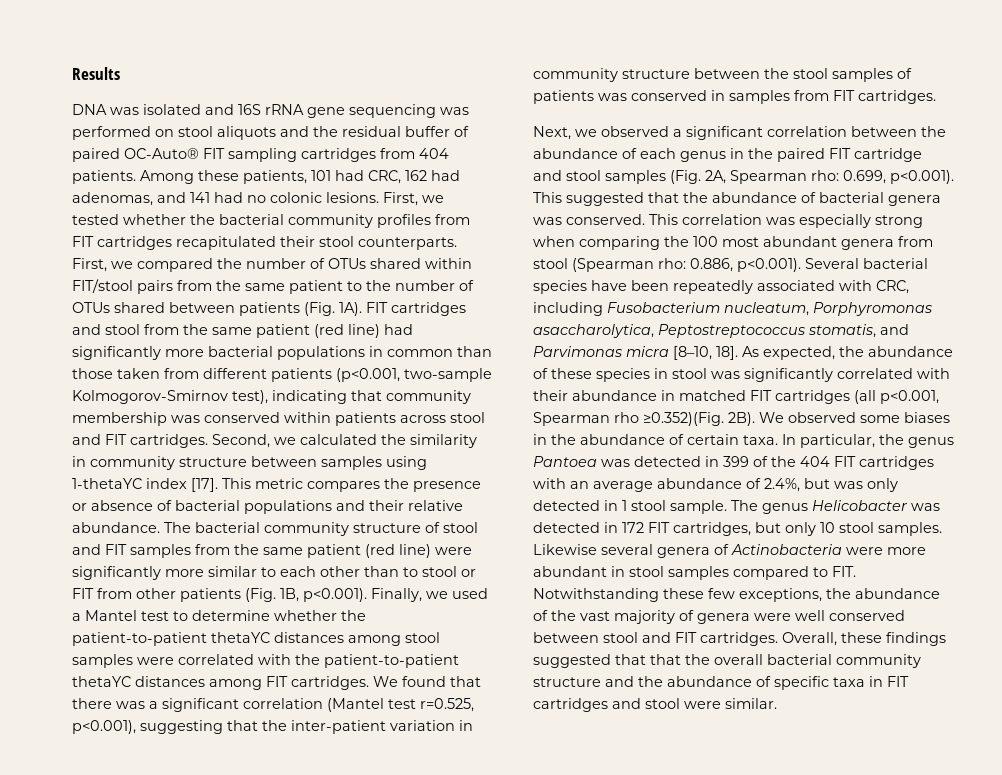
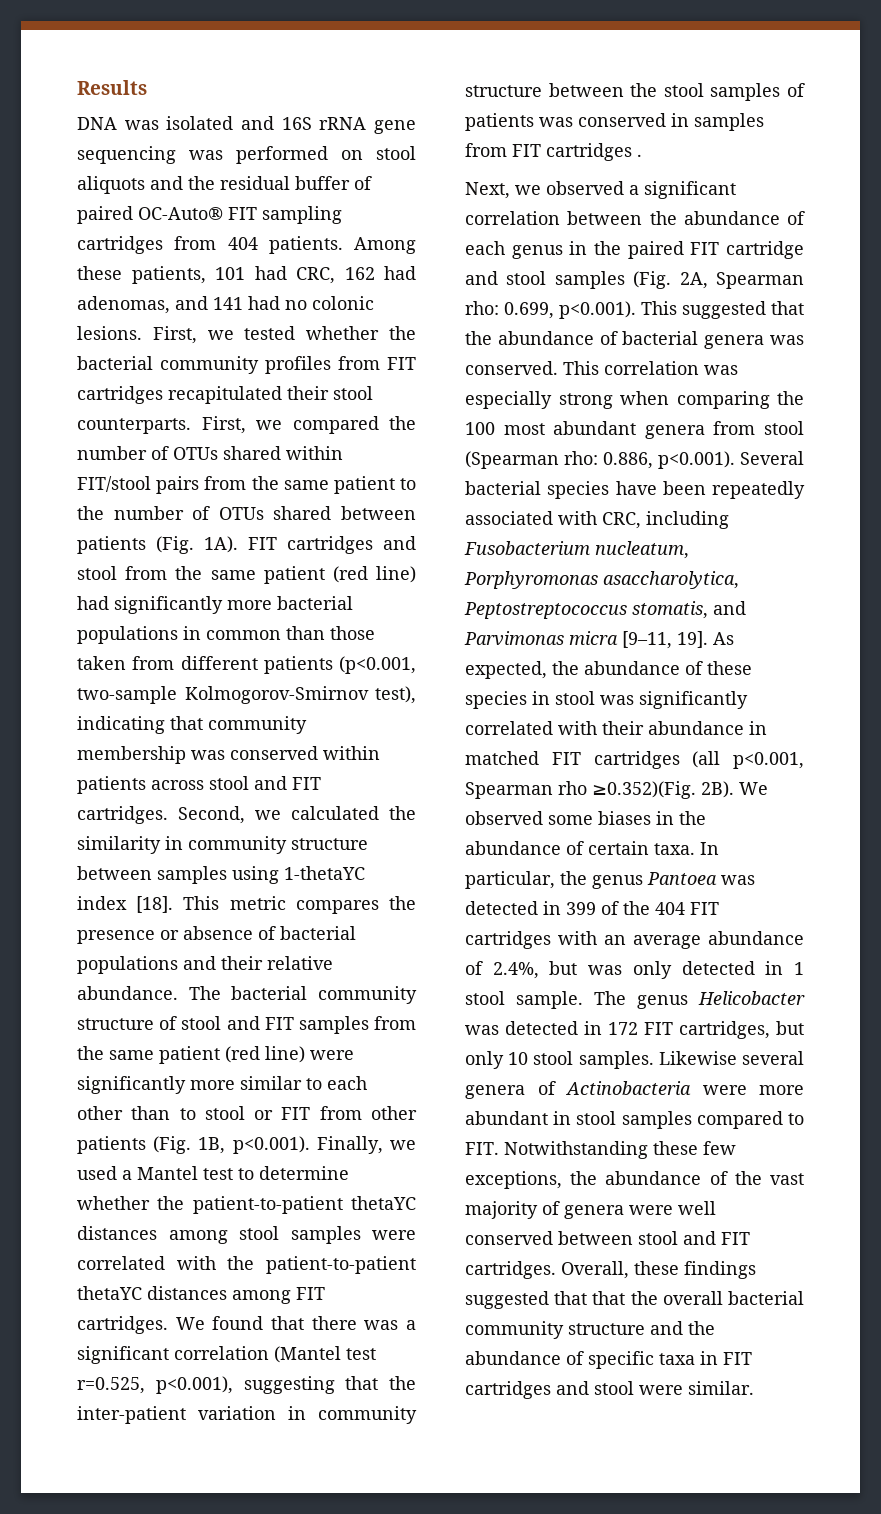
- Second, we calculated the similarity in community structure between samples using 1-thetaYC index [17].
+ Second, we calculated the similarity in community structure between samples using 1-thetaYC index [18].
- We found that there was a significant correlation (Mantel test r=0.525, p<0.001), suggesting that the inter-patient variation in community structure between the stool samples of patients was conserved in samples from FIT cartridges.
+ We found that there was a significant correlation (Mantel test r=0.525, p<0.001), suggesting that the inter-patient variation in community structure between the stool samples of patients was conserved in samples from FIT cartridges .
- This correlation was especially strong when comparing the 100 most abundant genera from stool (Spearman rho: 0.886, p<0.001). Several bacterial species have been repeatedly associated with CRC, including Fusobacterium nucleatum, Porphyromonas asaccharolytica, Peptostreptococcus stomatis, and Parvimonas micra [8–10, 18].
+ This correlation was especially strong when comparing the 100 most abundant genera from stool (Spearman rho: 0.886, p<0.001). Several bacterial species have been repeatedly associated with CRC, including Fusobacterium nucleatum, Porphyromonas asaccharolytica, Peptostreptococcus stomatis, and Parvimonas micra [9–11, 19].

